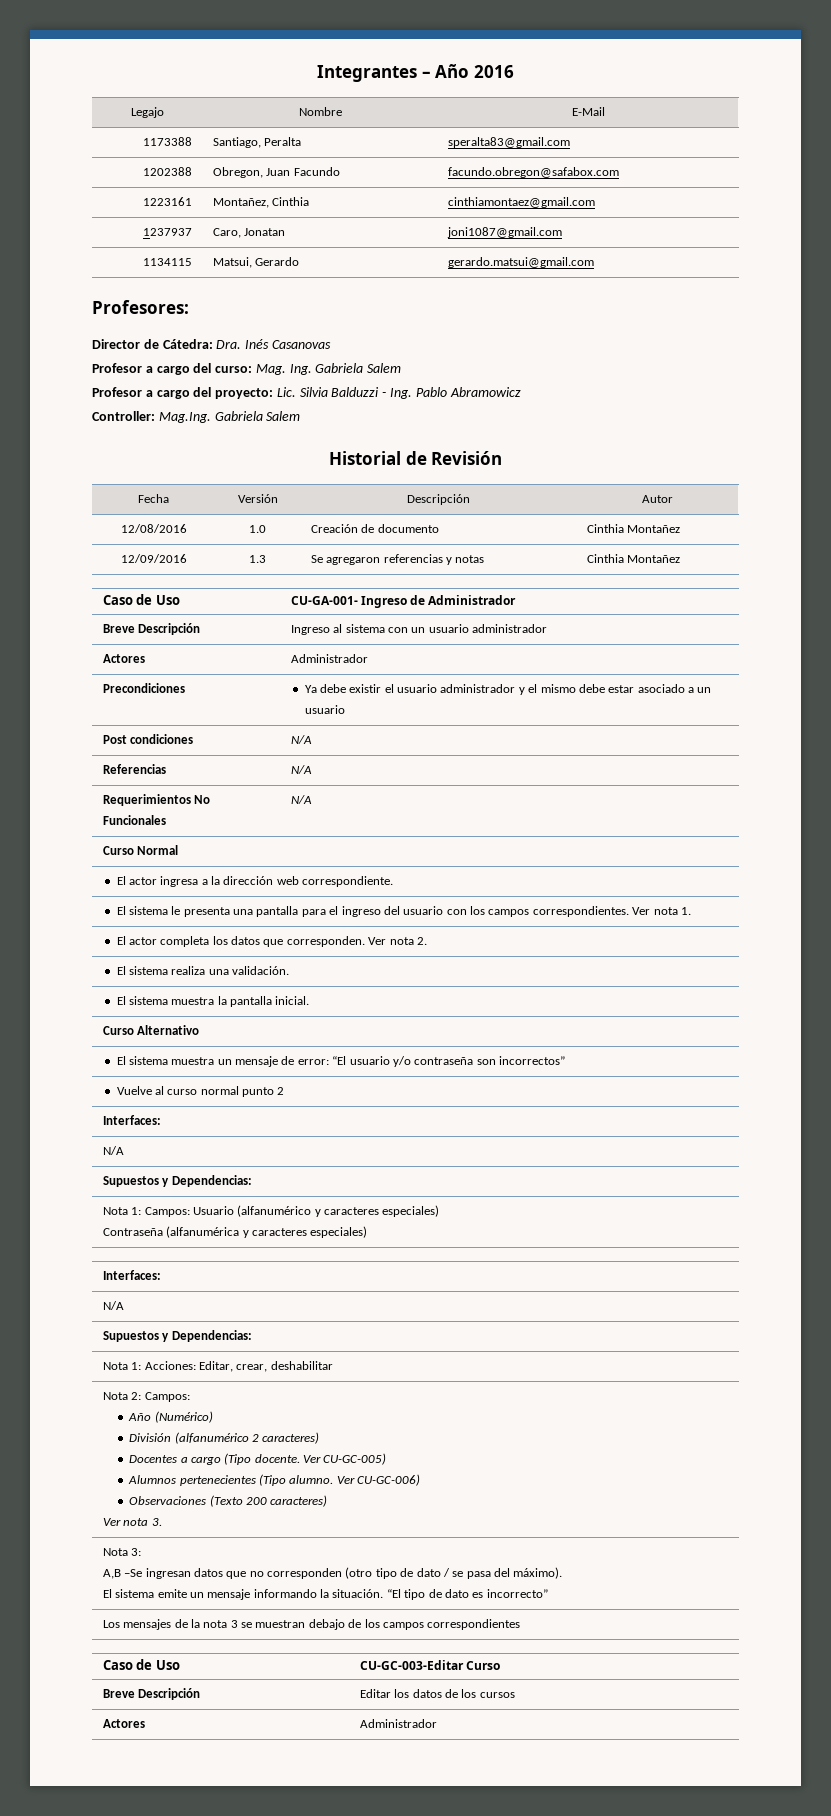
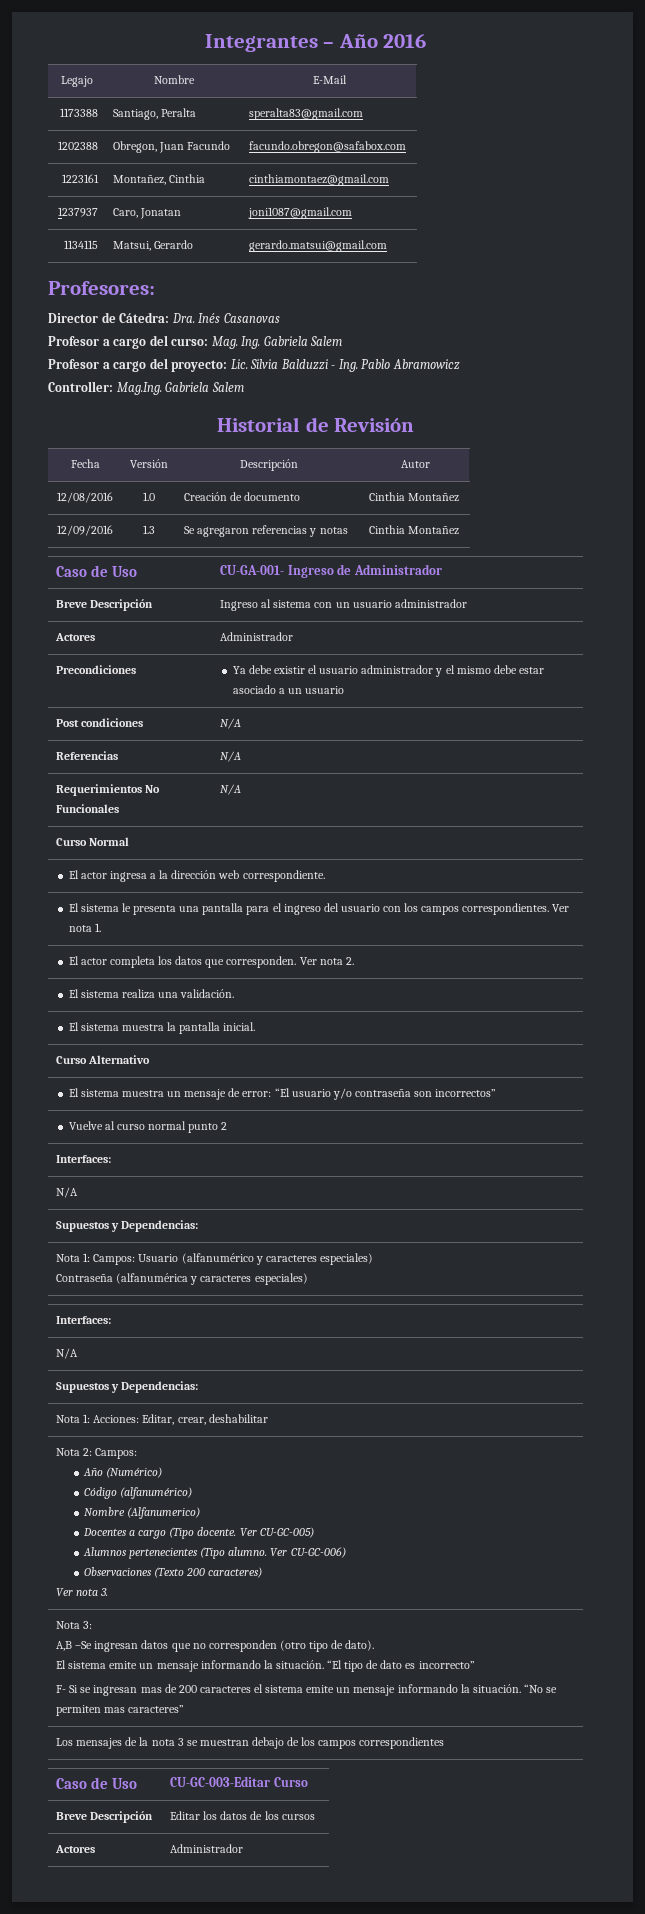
  Nota 2: Campos:
  Año (Numérico)
- División (alfanumérico 2 caracteres)
+ Código (alfanumérico)
+ Nombre (Alfanumerico)
- A,B –Se ingresan datos que no corresponden (otro tipo de dato / se pasa del máximo).
+ A,B –Se ingresan datos que no corresponden (otro tipo de dato).
+ F- Si se ingresan mas de 200 caracteres el sistema emite un mensaje informando la situación. “No se permiten mas caracteres”

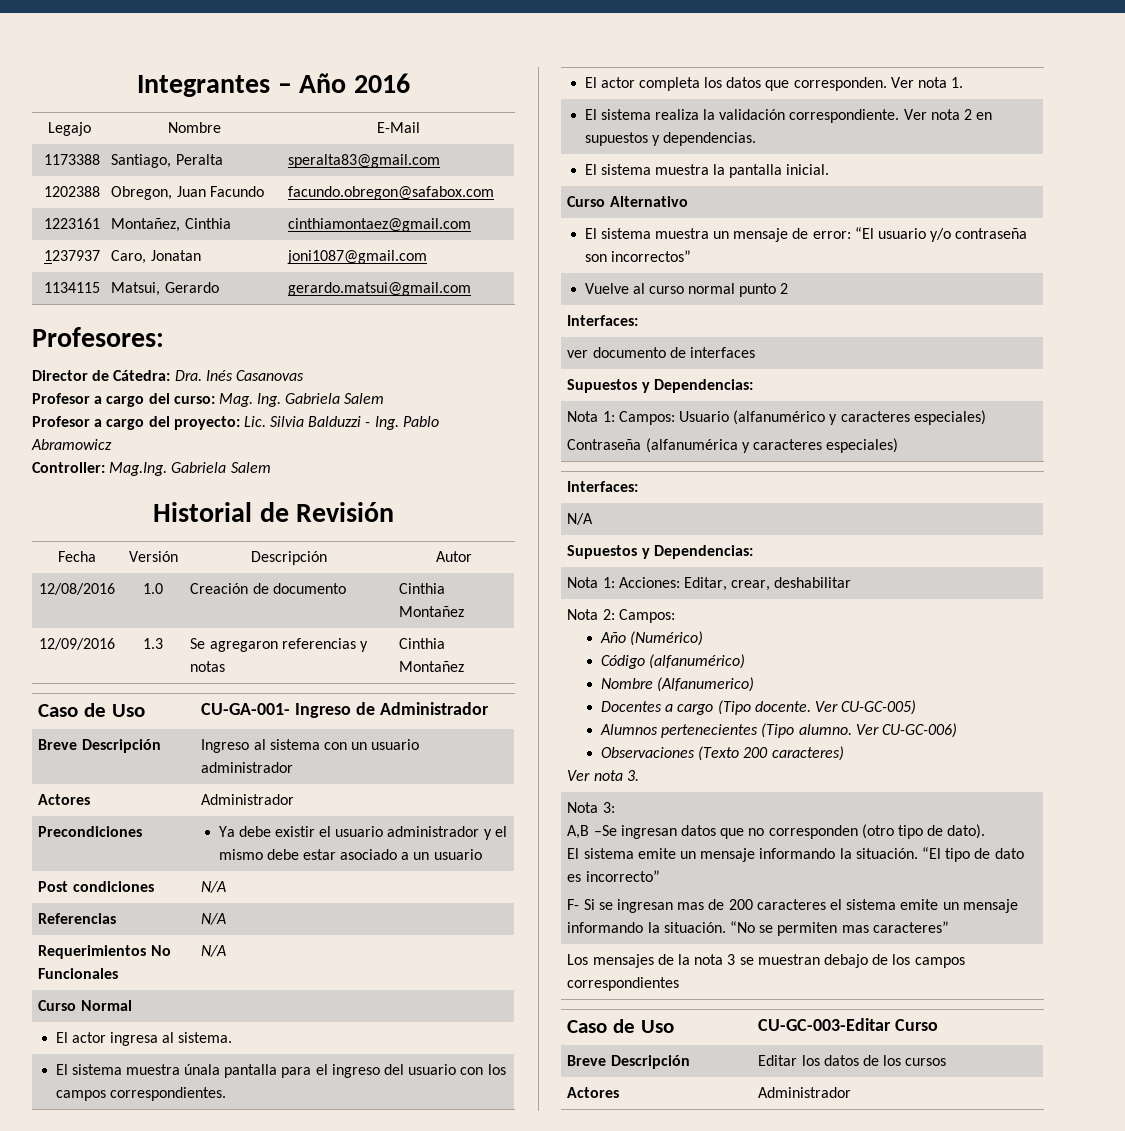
- El actor ingresa a la dirección web correspondiente.
- El sistema le presenta una pantalla para el ingreso del usuario con los campos correspondientes. Ver nota 1.
+ El actor ingresa al sistema.
+ El sistema muestra únala pantalla para el ingreso del usuario con los campos correspondientes.
- El actor completa los datos que corresponden. Ver nota 2.
+ El actor completa los datos que corresponden. Ver nota 1.
- El sistema realiza una validación.
+ El sistema realiza la validación correspondiente. Ver nota 2 en supuestos y dependencias.
  Vuelve al curso normal punto 2
  Interfaces:
- N/A
+ ver documento de interfaces

